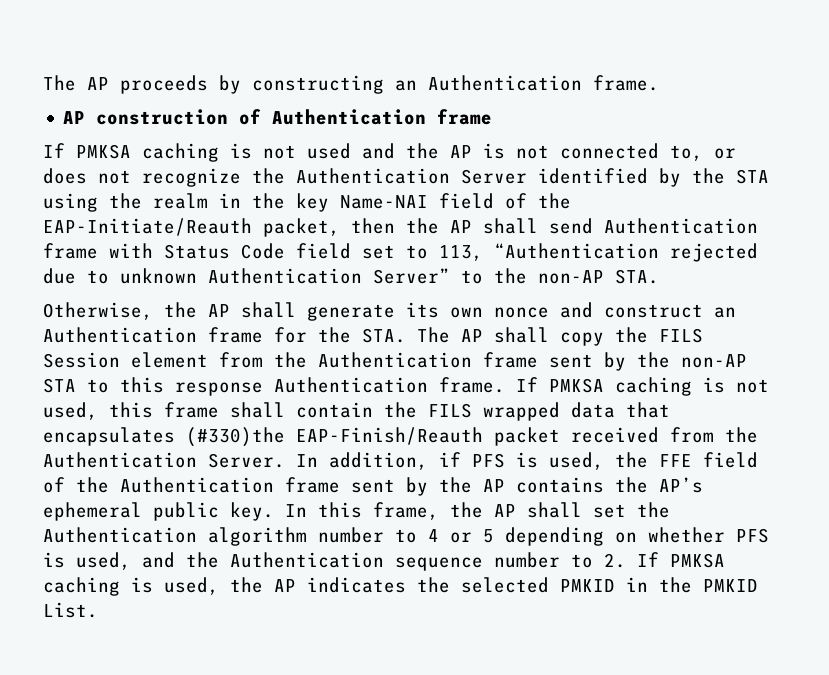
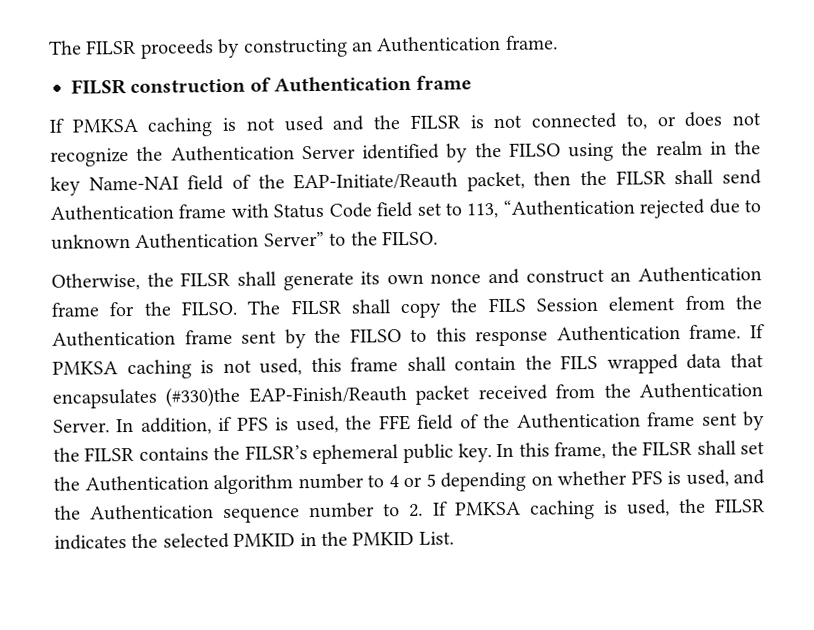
- The AP proceeds by constructing an Authentication frame.
+ The FILSR proceeds by constructing an Authentication frame.
- AP construction of Authentication frame
+ FILSR construction of Authentication frame
- If PMKSA caching is not used and the AP is not connected to, or does not recognize the Authentication Server identified by the STA using the realm in the key Name-NAI field of the EAP-Initiate/Reauth packet, then the AP shall send Authentication frame with Status Code field set to 113, “Authentication rejected due to unknown Authentication Server” to the non-AP STA.
+ If PMKSA caching is not used and the FILSR is not connected to, or does not recognize the Authentication Server identified by the FILSO using the realm in the key Name-NAI field of the EAP-Initiate/Reauth packet, then the FILSR shall send Authentication frame with Status Code field set to 113, “Authentication rejected due to unknown Authentication Server” to the FILSO.
- Otherwise, the AP shall generate its own nonce and construct an Authentication frame for the STA. The AP shall copy the FILS Session element from the Authentication frame sent by the non-AP STA to this response Authentication frame.
+ Otherwise, the FILSR shall generate its own nonce and construct an Authentication frame for the FILSO. The FILSR shall copy the FILS Session element from the Authentication frame sent by the FILSO to this response Authentication frame.
- In addition, if PFS is used, the FFE field of the Authentication frame sent by the AP contains the AP’s ephemeral public key.
+ In addition, if PFS is used, the FFE field of the Authentication frame sent by the FILSR contains the FILSR’s ephemeral public key.
- In this frame, the AP shall set the Authentication algorithm number to 4 or 5 depending on whether PFS is used, and the Authentication sequence number to 2. If PMKSA caching is used, the AP indicates the selected PMKID in the PMKID List.
+ In this frame, the FILSR shall set the Authentication algorithm number to 4 or 5 depending on whether PFS is used, and the Authentication sequence number to 2. If PMKSA caching is used, the FILSR indicates the selected PMKID in the PMKID List.

